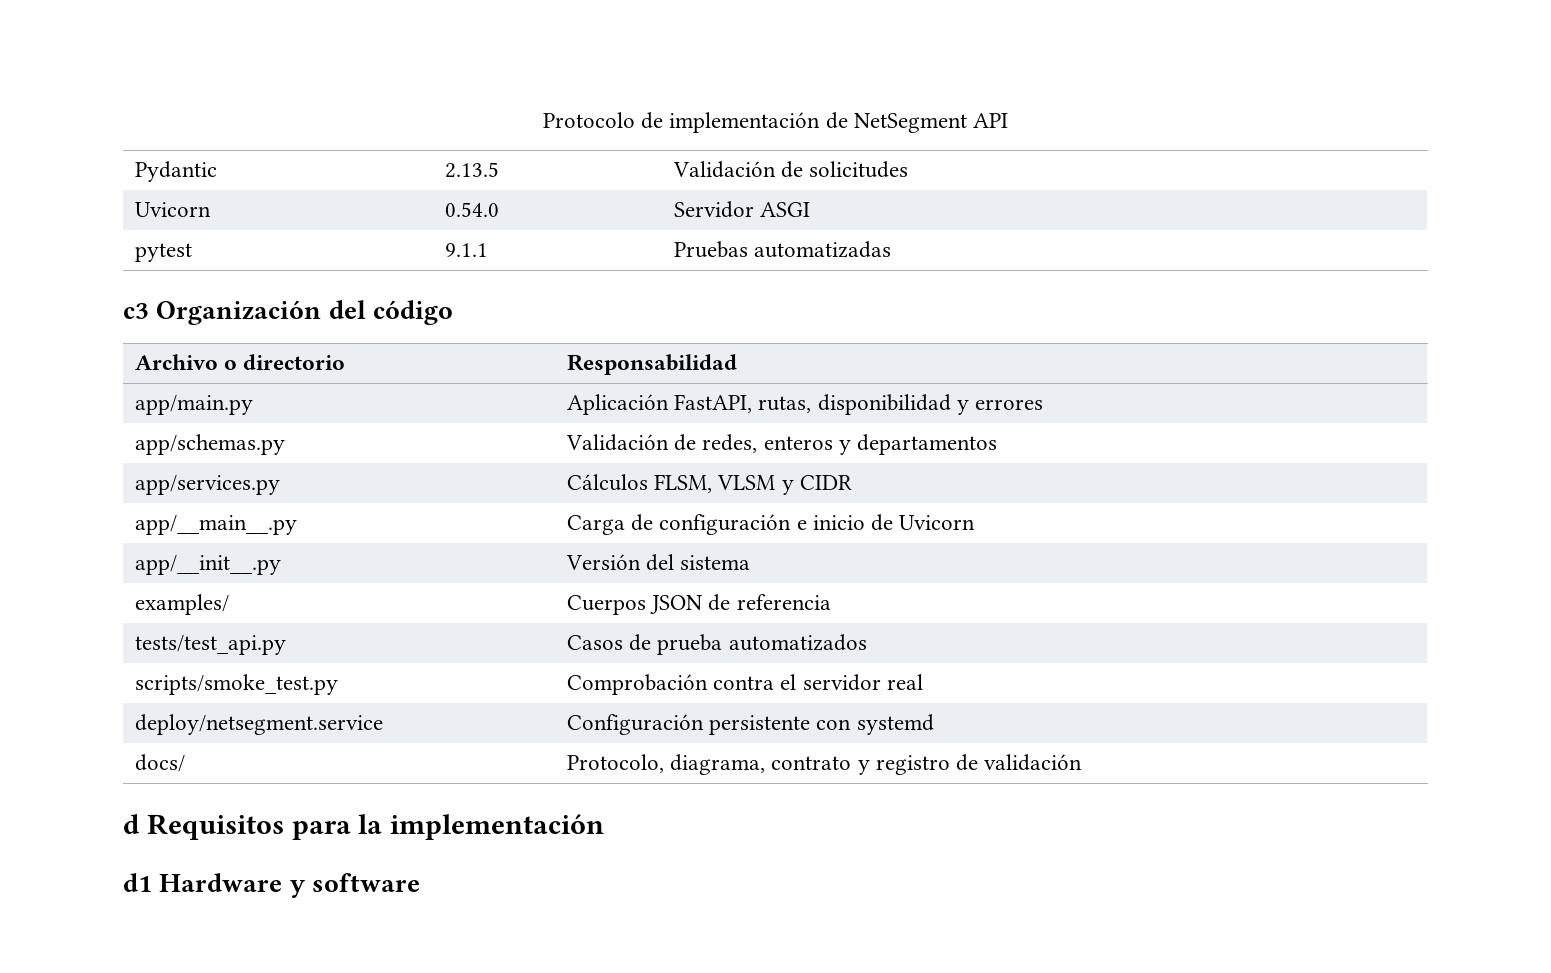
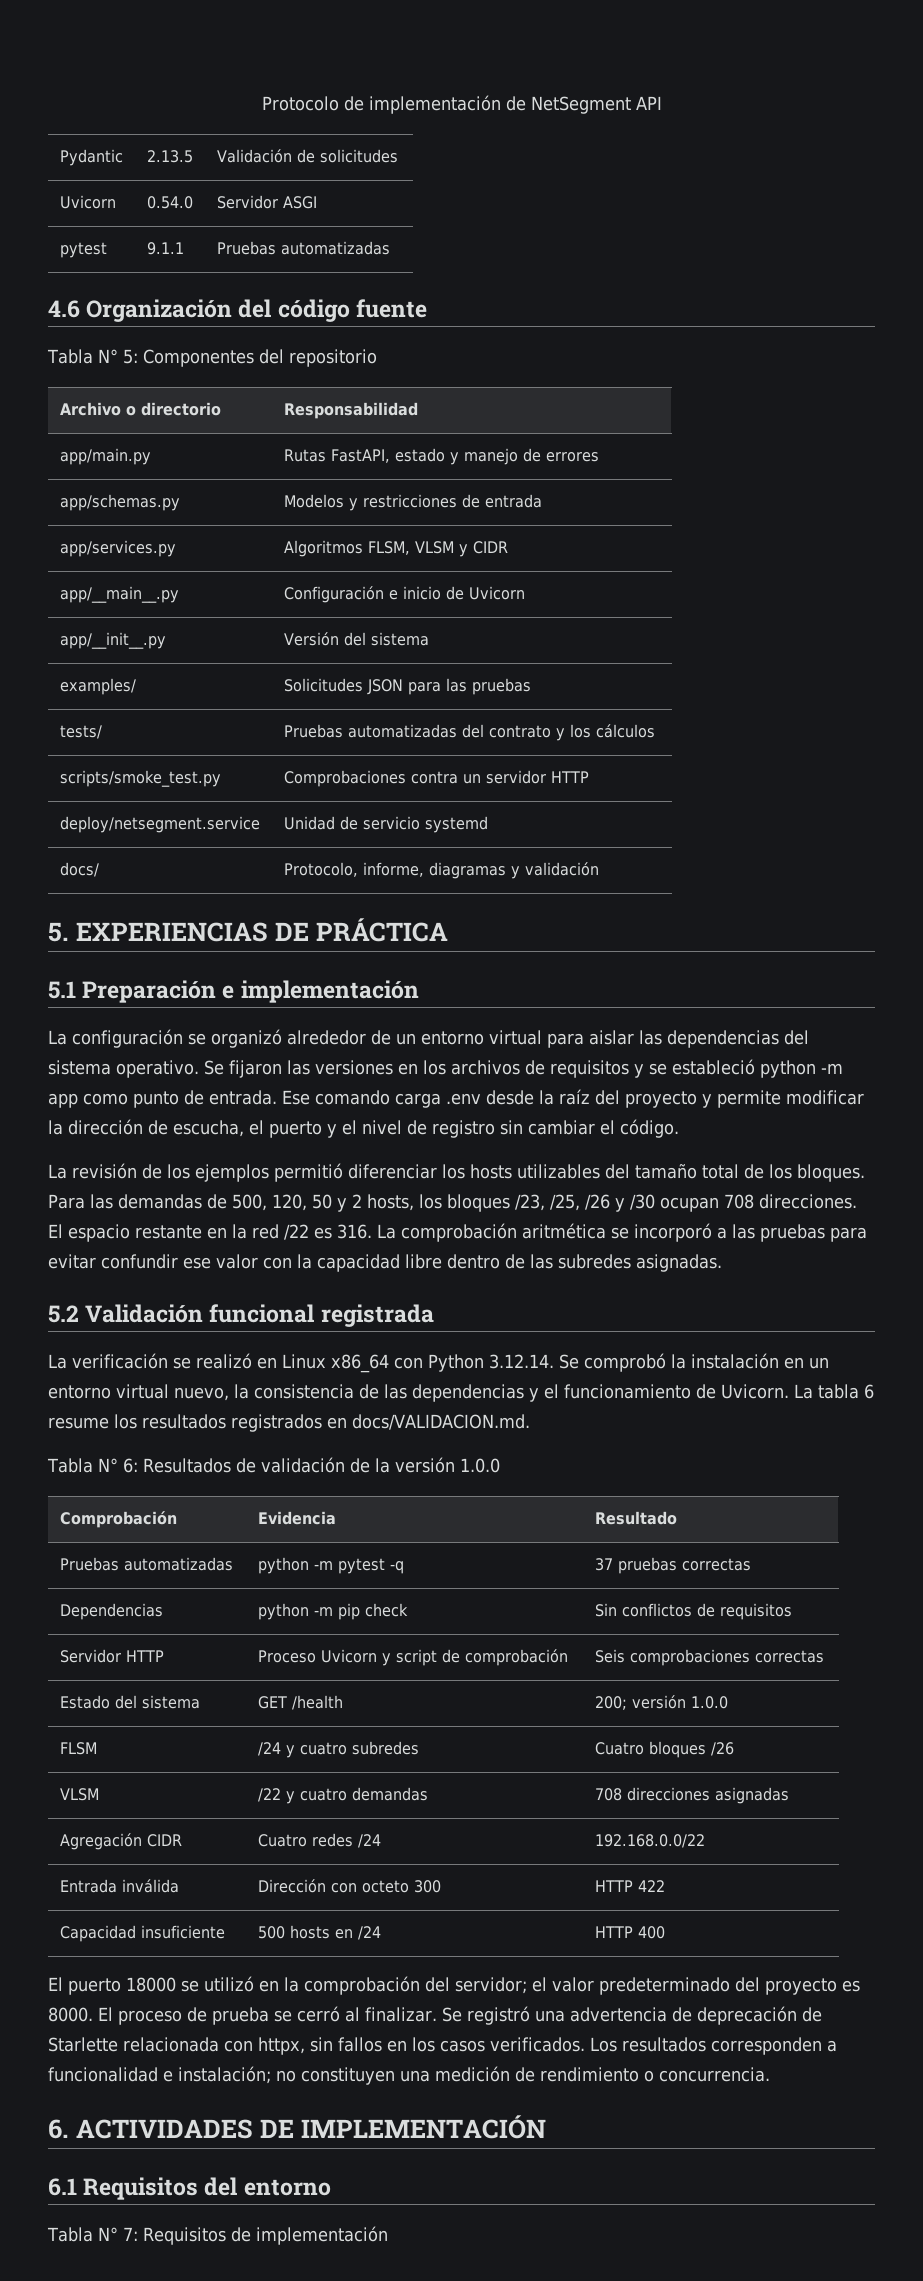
- c3 Organización del código
+ 4.6 Organización del código fuente
+ Tabla N° 5: Componentes del repositorio
- app/main.py | Aplicación FastAPI, rutas, disponibilidad y errores
- app/schemas.py | Validación de redes, enteros y departamentos
+ app/main.py | Rutas FastAPI, estado y manejo de errores
+ app/schemas.py | Modelos y restricciones de entrada
- app/services.py | Cálculos FLSM, VLSM y CIDR
+ app/services.py | Algoritmos FLSM, VLSM y CIDR
- app/__main__.py | Carga de configuración e inicio de Uvicorn
+ app/__main__.py | Configuración e inicio de Uvicorn
- examples/ | Cuerpos JSON de referencia
- tests/test_api.py | Casos de prueba automatizados
- scripts/smoke_test.py | Comprobación contra el servidor real
- deploy/netsegment.service | Configuración persistente con systemd
- docs/ | Protocolo, diagrama, contrato y registro de validación
- d Requisitos para la implementación
- d1 Hardware y software
+ examples/ | Solicitudes JSON para las pruebas
+ tests/ | Pruebas automatizadas del contrato y los cálculos
+ scripts/smoke_test.py | Comprobaciones contra un servidor HTTP
+ deploy/netsegment.service | Unidad de servicio systemd
+ docs/ | Protocolo, informe, diagramas y validación
+ 5. EXPERIENCIAS DE PRÁCTICA
+ 5.1 Preparación e implementación
+ La configuración se organizó alrededor de un entorno virtual para aislar las dependencias del sistema operativo. Se fijaron las versiones en los archivos de requisitos y se estableció python -m app como punto de entrada. Ese comando carga .env desde la raíz del proyecto y permite modificar la dirección de escucha, el puerto y el nivel de registro sin cambiar el código.
+ La revisión de los ejemplos permitió diferenciar los hosts utilizables del tamaño total de los bloques. Para las demandas de 500, 120, 50 y 2 hosts, los bloques /23, /25, /26 y /30 ocupan 708 direcciones. El espacio restante en la red /22 es 316. La comprobación aritmética se incorporó a las pruebas para evitar confundir ese valor con la capacidad libre dentro de las subredes asignadas.
+ 5.2 Validación funcional registrada
+ La verificación se realizó en Linux x86_64 con Python 3.12.14. Se comprobó la instalación en un entorno virtual nuevo, la consistencia de las dependencias y el funcionamiento de Uvicorn. La tabla 6 resume los resultados registrados en docs/VALIDACION.md.
+ Tabla N° 6: Resultados de validación de la versión 1.0.0
+ Comprobación | Evidencia | Resultado
+ Pruebas automatizadas | python -m pytest -q | 37 pruebas correctas
+ Dependencias | python -m pip check | Sin conflictos de requisitos
+ Servidor HTTP | Proceso Uvicorn y script de comprobación | Seis comprobaciones correctas
+ Estado del sistema | GET /health | 200; versión 1.0.0
+ FLSM | /24 y cuatro subredes | Cuatro bloques /26
+ VLSM | /22 y cuatro demandas | 708 direcciones asignadas
+ Agregación CIDR | Cuatro redes /24 | 192.168.0.0/22
+ Entrada inválida | Dirección con octeto 300 | HTTP 422
+ Capacidad insuficiente | 500 hosts en /24 | HTTP 400
+ El puerto 18000 se utilizó en la comprobación del servidor; el valor predeterminado del proyecto es 8000. El proceso de prueba se cerró al finalizar. Se registró una advertencia de deprecación de Starlette relacionada con httpx, sin fallos en los casos verificados. Los resultados corresponden a funcionalidad e instalación; no constituyen una medición de rendimiento o concurrencia.
+ 6. ACTIVIDADES DE IMPLEMENTACIÓN
+ 6.1 Requisitos del entorno
+ Tabla N° 7: Requisitos de implementación

